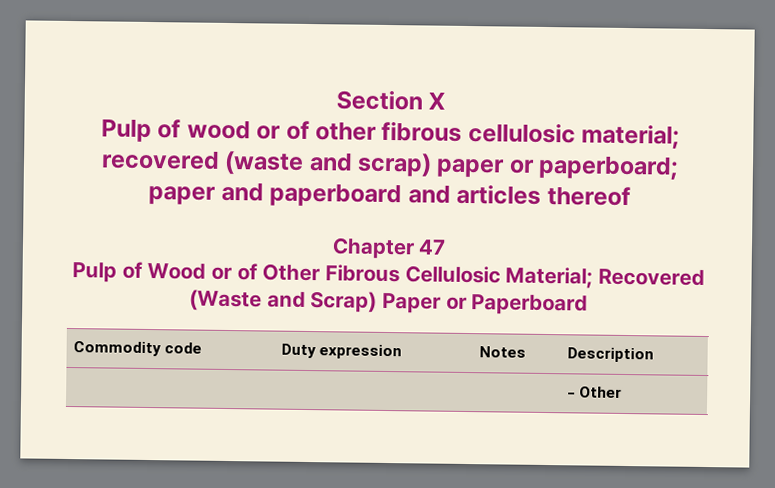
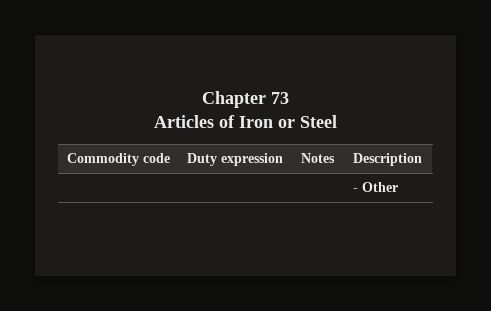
- Section X
- Pulp of wood or of other fibrous cellulosic material; recovered (waste and scrap) paper or paperboard; paper and paperboard and articles thereof
- Chapter 47
- Pulp of Wood or of Other Fibrous Cellulosic Material; Recovered (Waste and Scrap) Paper or Paperboard
+ Chapter 73
+ Articles of Iron or Steel

